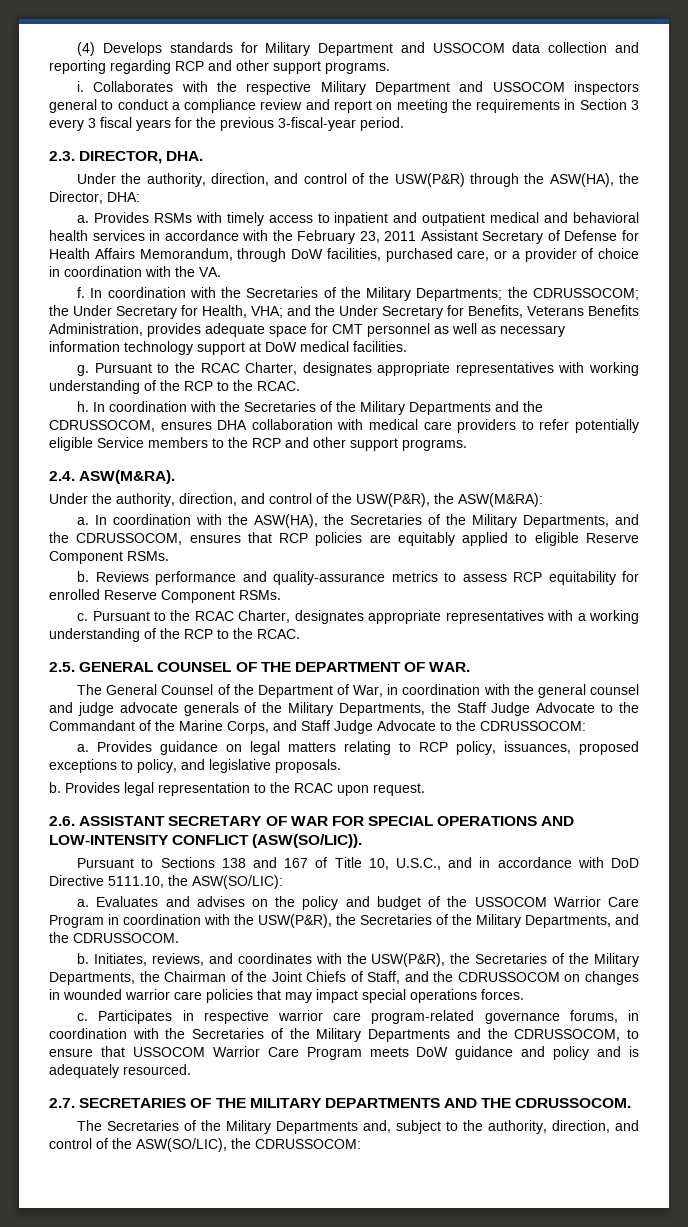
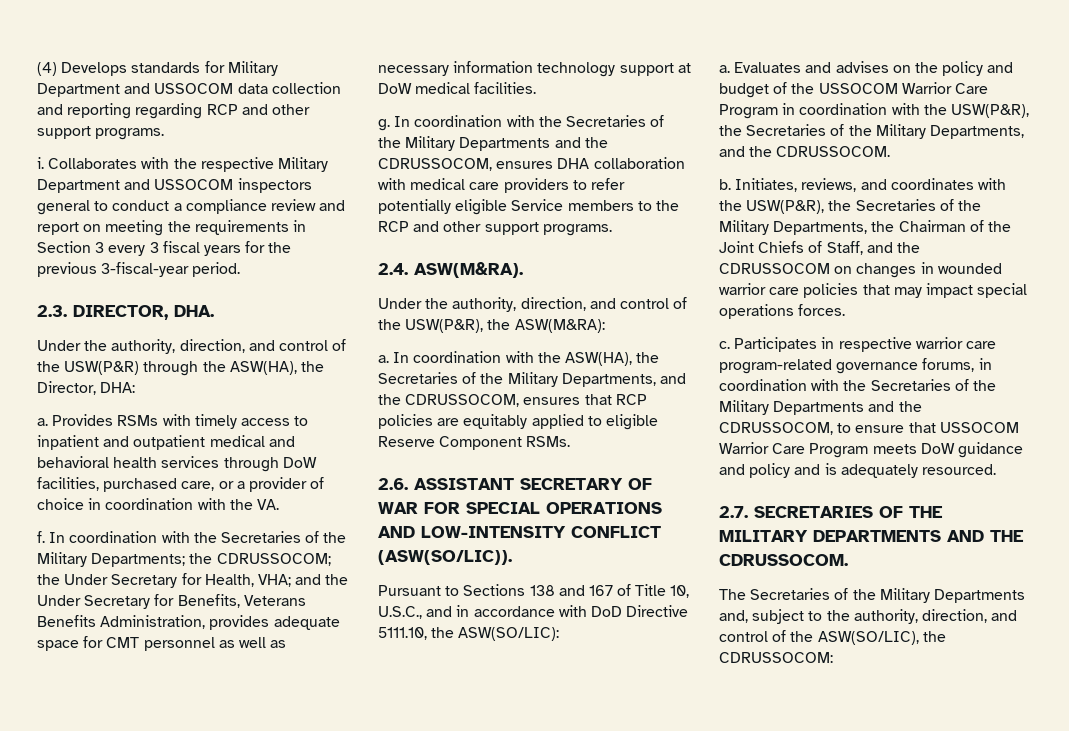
- Provides RSMs with timely access to inpatient and outpatient medical and behavioral health services in accordance with the February 23, 2011 Assistant Secretary of Defense for Health Affairs Memorandum, through DoW facilities, purchased care, or a provider of choice in coordination with the VA.
+ Provides RSMs with timely access to inpatient and outpatient medical and behavioral health services through DoW facilities, purchased care, or a provider of choice in coordination with the VA.
- Pursuant to the RCAC Charter, designates appropriate representatives with working understanding of the RCP to the RCAC.
- h.
- b. Reviews performance and quality-assurance metrics to assess RCP equitability for enrolled Reserve Component RSMs.
- c. Pursuant to the RCAC Charter, designates appropriate representatives with a working understanding of the RCP to the RCAC.
- 2.5. GENERAL COUNSEL OF THE DEPARTMENT OF WAR.
- The General Counsel of the Department of War, in coordination with the general counsel and judge advocate generals of the Military Departments, the Staff Judge Advocate to the Commandant of the Marine Corps, and Staff Judge Advocate to the CDRUSSOCOM:
- a. Provides guidance on legal matters relating to RCP policy, issuances, proposed exceptions to policy, and legislative proposals.
- b. Provides legal representation to the RCAC upon request.

